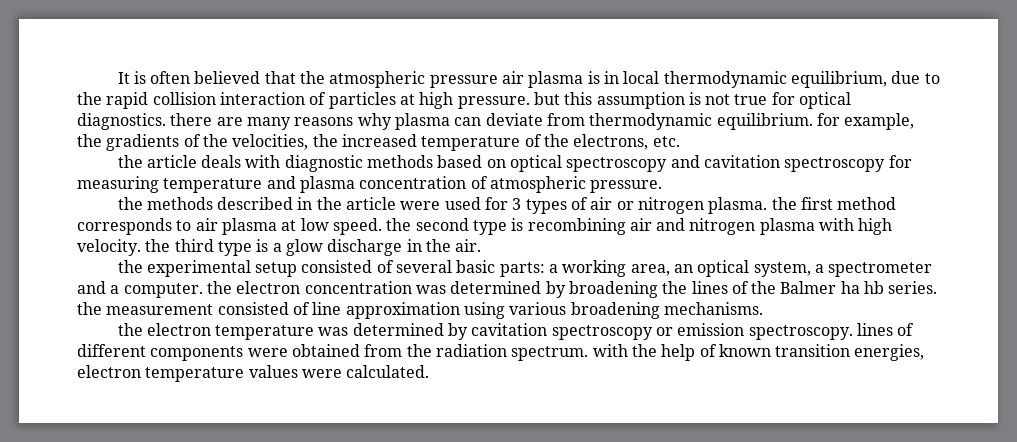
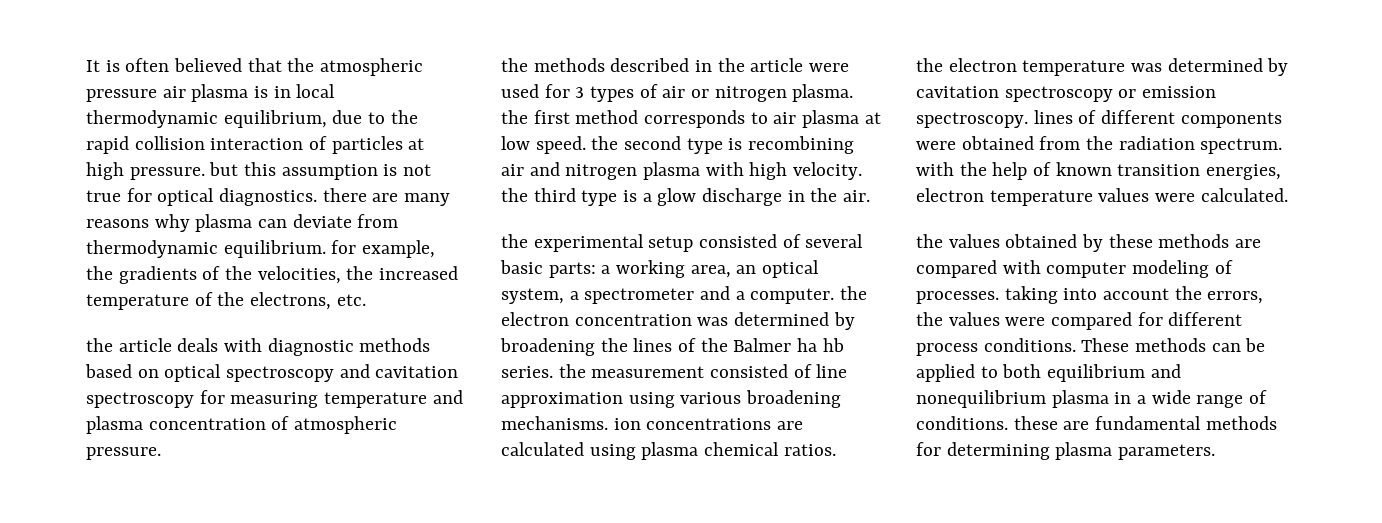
- the experimental setup consisted of several basic parts: a working area, an optical system, a spectrometer and a computer. the electron concentration was determined by broadening the lines of the Balmer ha hb series. the measurement consisted of line approximation using various broadening mechanisms.
+ the experimental setup consisted of several basic parts: a working area, an optical system, a spectrometer and a computer. the electron concentration was determined by broadening the lines of the Balmer ha hb series. the measurement consisted of line approximation using various broadening mechanisms. ion concentrations are calculated using plasma chemical ratios.
+ the values obtained by these methods are compared with computer modeling of processes. taking into account the errors, the values were compared for different process conditions. These methods can be applied to both equilibrium and nonequilibrium plasma in a wide range of conditions. these are fundamental methods for determining plasma parameters.

